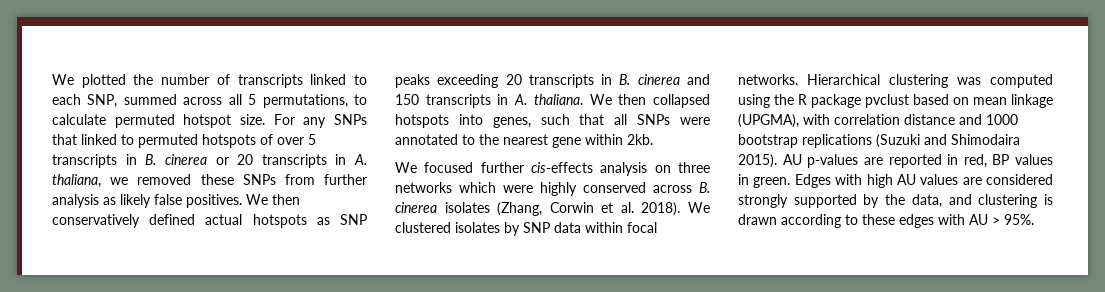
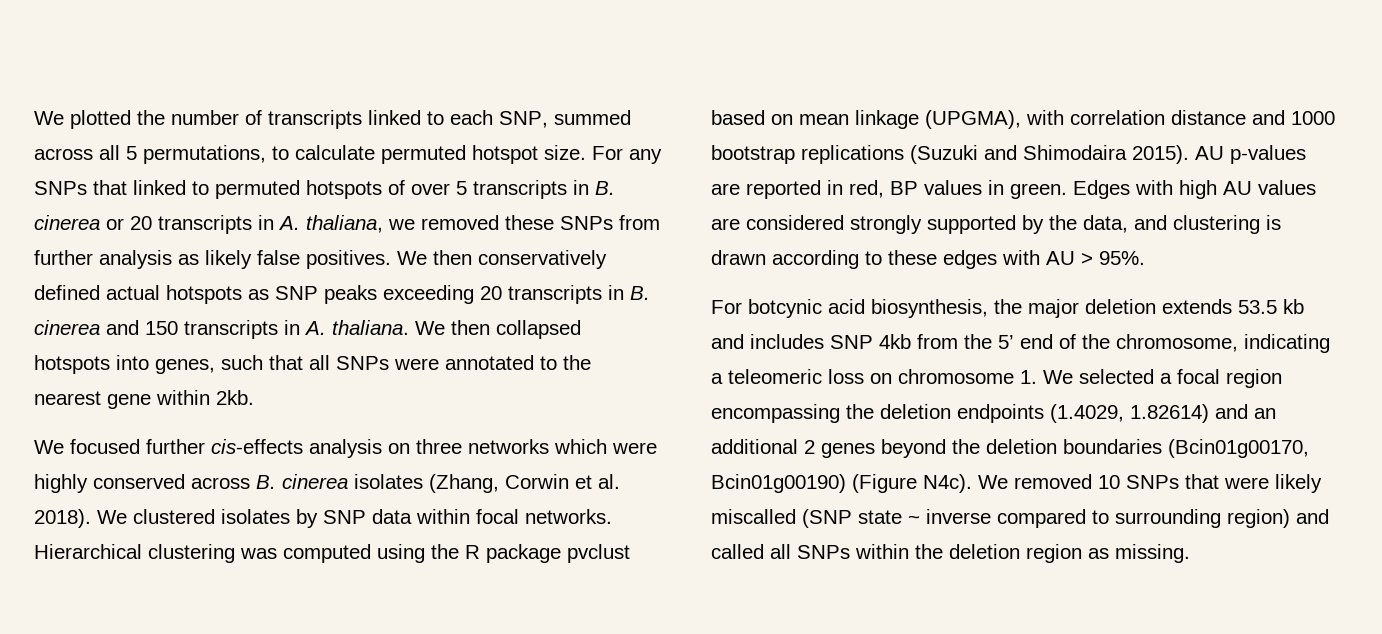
+ For botcynic acid biosynthesis, the major deletion extends 53.5 kb and includes SNP 4kb from the 5’ end of the chromosome, indicating a teleomeric loss on chromosome 1. We selected a focal region encompassing the deletion endpoints (1.4029, 1.82614) and an additional 2 genes beyond the deletion boundaries (Bcin01g00170, Bcin01g00190) (Figure N4c). We removed 10 SNPs that were likely miscalled (SNP state ~ inverse compared to surrounding region) and called all SNPs within the deletion region as missing.

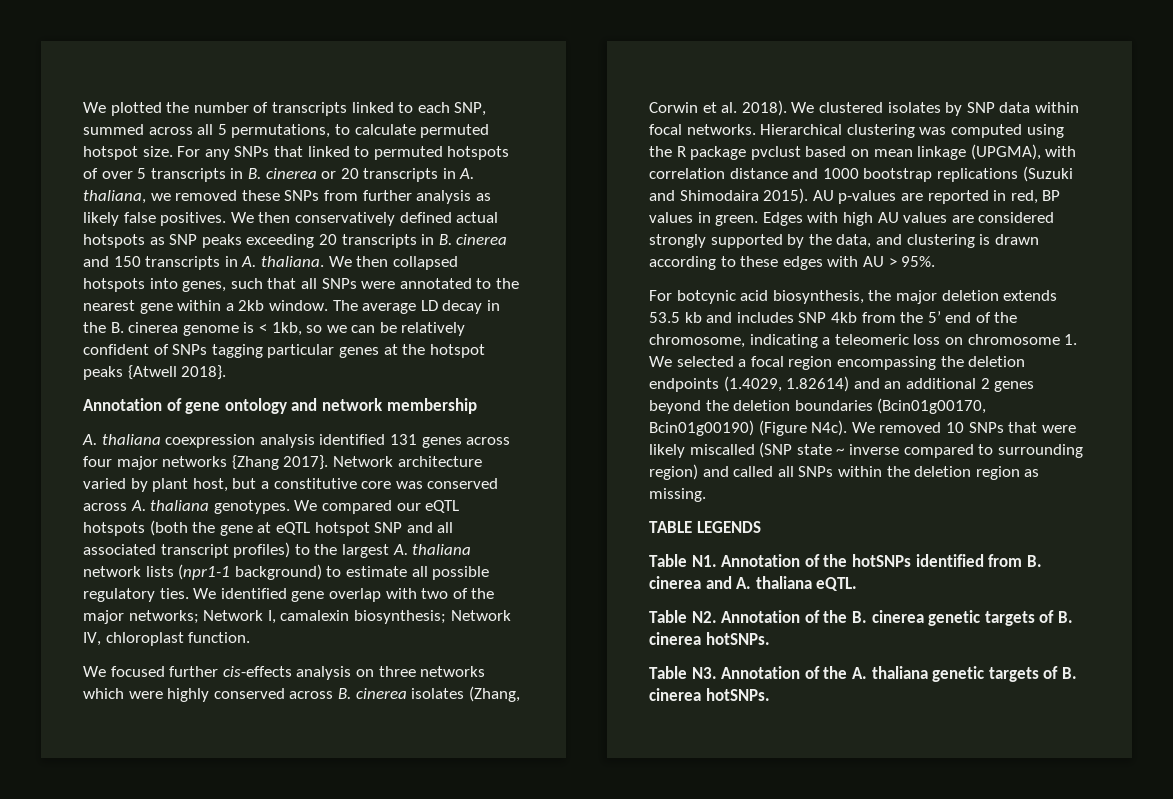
- We then collapsed hotspots into genes, such that all SNPs were annotated to the nearest gene within 2kb.
+ We then collapsed hotspots into genes, such that all SNPs were annotated to the nearest gene within a 2kb window. The average LD decay in the B. cinerea genome is < 1kb, so we can be relatively confident of SNPs tagging particular genes at the hotspot peaks {Atwell 2018}.
+ Annotation of gene ontology and network membership
+ A. thaliana coexpression analysis identified 131 genes across four major networks {Zhang 2017}. Network architecture varied by plant host, but a constitutive core was conserved across A. thaliana genotypes. We compared our eQTL hotspots (both the gene at eQTL hotspot SNP and all associated transcript profiles) to the largest A. thaliana network lists (npr1-1 background) to estimate all possible regulatory ties. We identified gene overlap with two of the major networks; Network I, camalexin biosynthesis; Network IV, chloroplast function.
+ TABLE LEGENDS
+ Table N1. Annotation of the hotSNPs identified from B. cinerea and A. thaliana eQTL.
+ Table N2. Annotation of the B. cinerea genetic targets of B. cinerea hotSNPs.
+ Table N3. Annotation of the A. thaliana genetic targets of B. cinerea hotSNPs.

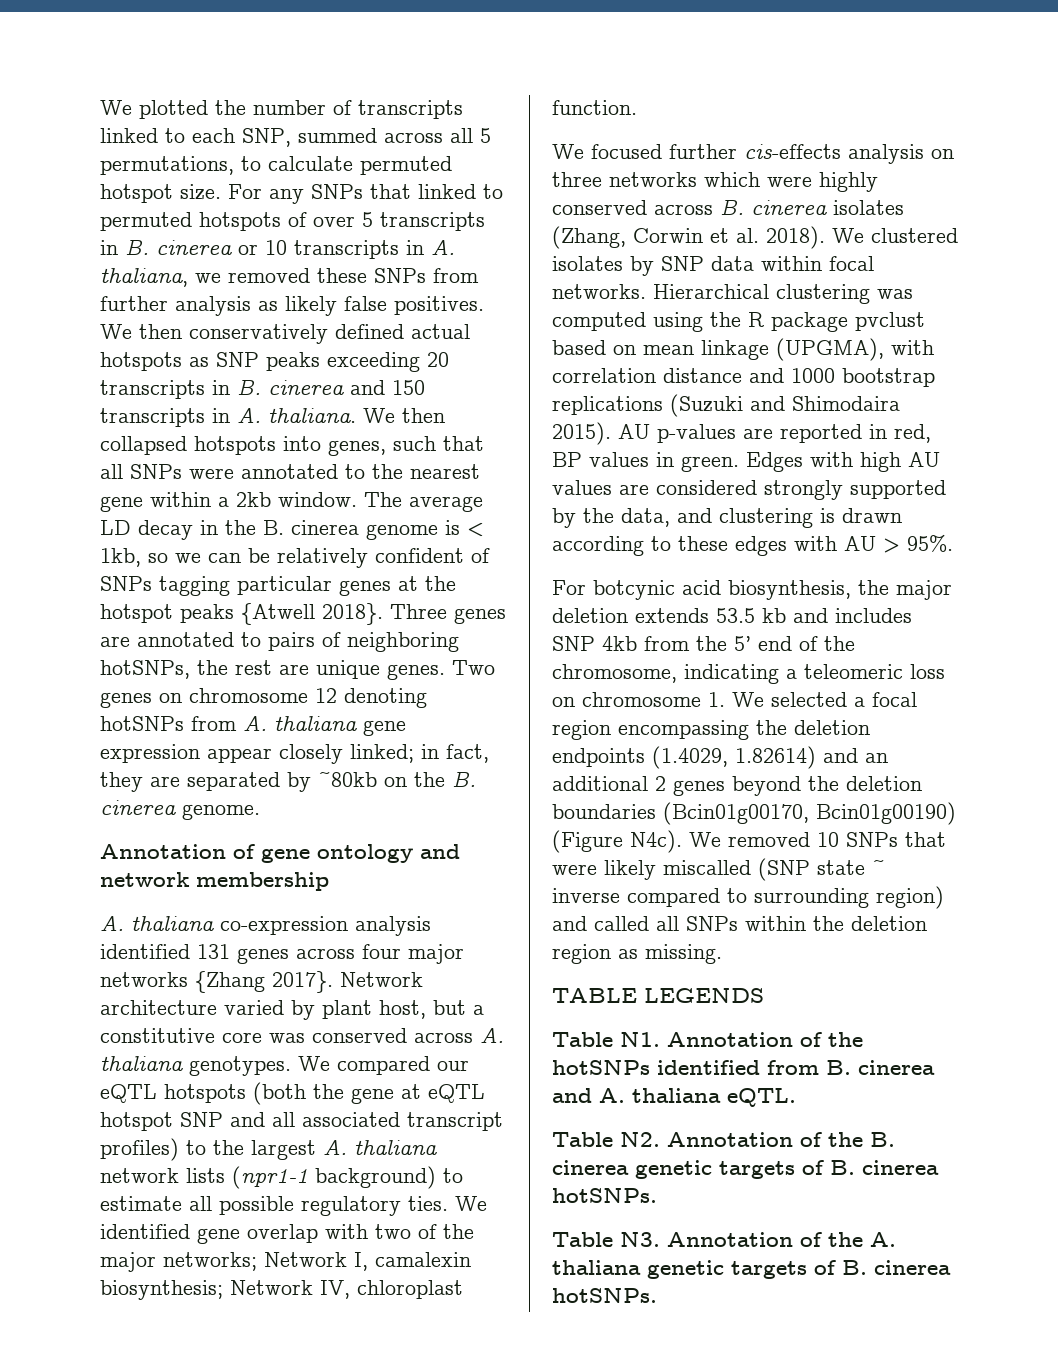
- For any SNPs that linked to permuted hotspots of over 5 transcripts in B. cinerea or 20 transcripts in A. thaliana, we removed these SNPs from further analysis as likely false positives.
+ For any SNPs that linked to permuted hotspots of over 5 transcripts in B. cinerea or 10 transcripts in A. thaliana, we removed these SNPs from further analysis as likely false positives.
+ Three genes are annotated to pairs of neighboring hotSNPs, the rest are unique genes. Two genes on chromosome 12 denoting hotSNPs from A. thaliana gene expression appear closely linked; in fact, they are separated by ~80kb on the B. cinerea genome.
- A. thaliana coexpression analysis identified 131 genes across four major networks {Zhang 2017}.
+ A. thaliana co-expression analysis identified 131 genes across four major networks {Zhang 2017}.

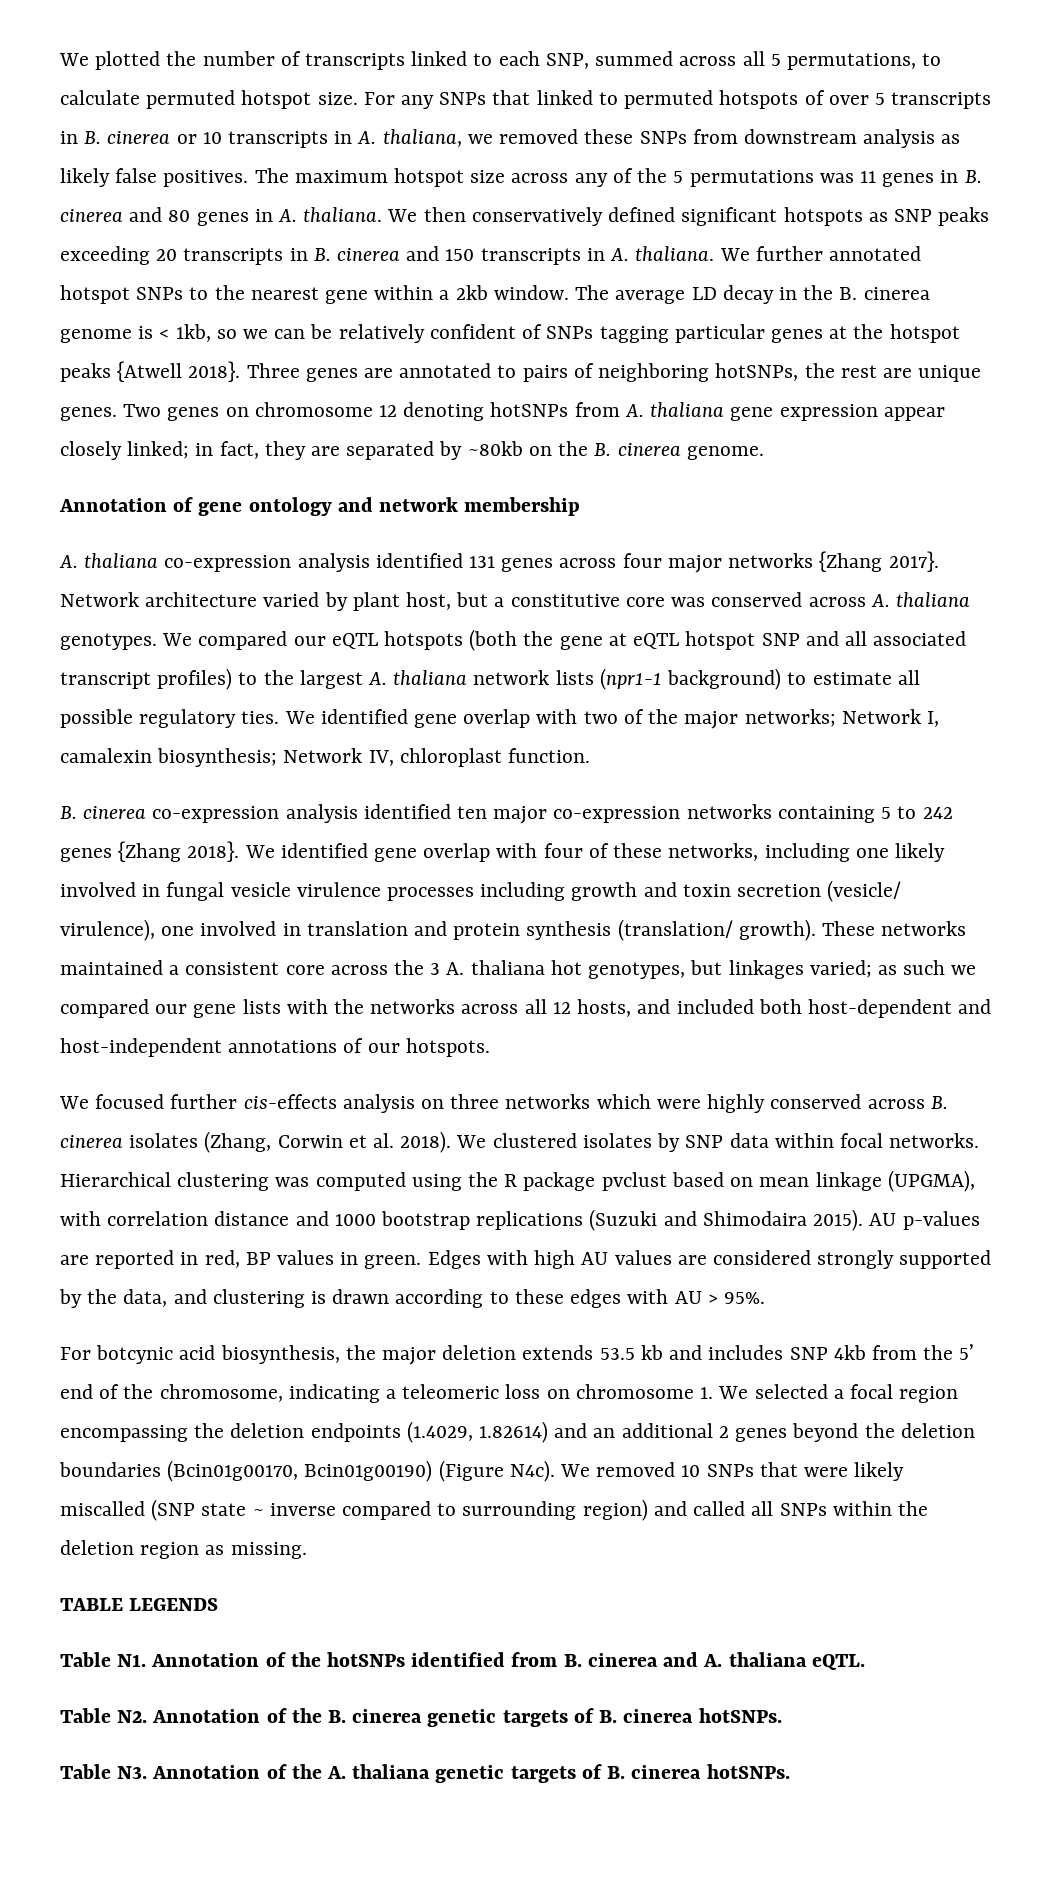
- For any SNPs that linked to permuted hotspots of over 5 transcripts in B. cinerea or 10 transcripts in A. thaliana, we removed these SNPs from further analysis as likely false positives.
+ For any SNPs that linked to permuted hotspots of over 5 transcripts in B. cinerea or 10 transcripts in A. thaliana, we removed these SNPs from downstream analysis as likely false positives.
+ The maximum hotspot size across any of the 5 permutations was 11 genes in B. cinerea and 80 genes in A. thaliana.
- We then conservatively defined actual hotspots as SNP peaks exceeding 20 transcripts in B. cinerea and 150 transcripts in A. thaliana.
+ We then conservatively defined significant hotspots as SNP peaks exceeding 20 transcripts in B. cinerea and 150 transcripts in A. thaliana.
- We then collapsed hotspots into genes, such that all SNPs were annotated to the nearest gene within a 2kb window.
+ We further annotated hotspot SNPs to the nearest gene within a 2kb window.
+ B. cinerea co-expression analysis identified ten major co-expression networks containing 5 to 242 genes {Zhang 2018}. We identified gene overlap with four of these networks, including one likely involved in fungal vesicle virulence processes including growth and toxin secretion (vesicle/ virulence), one involved in translation and protein synthesis (translation/ growth). These networks maintained a consistent core across the 3 A. thaliana hot genotypes, but linkages varied; as such we compared our gene lists with the networks across all 12 hosts, and included both host-dependent and host-independent annotations of our hotspots.

